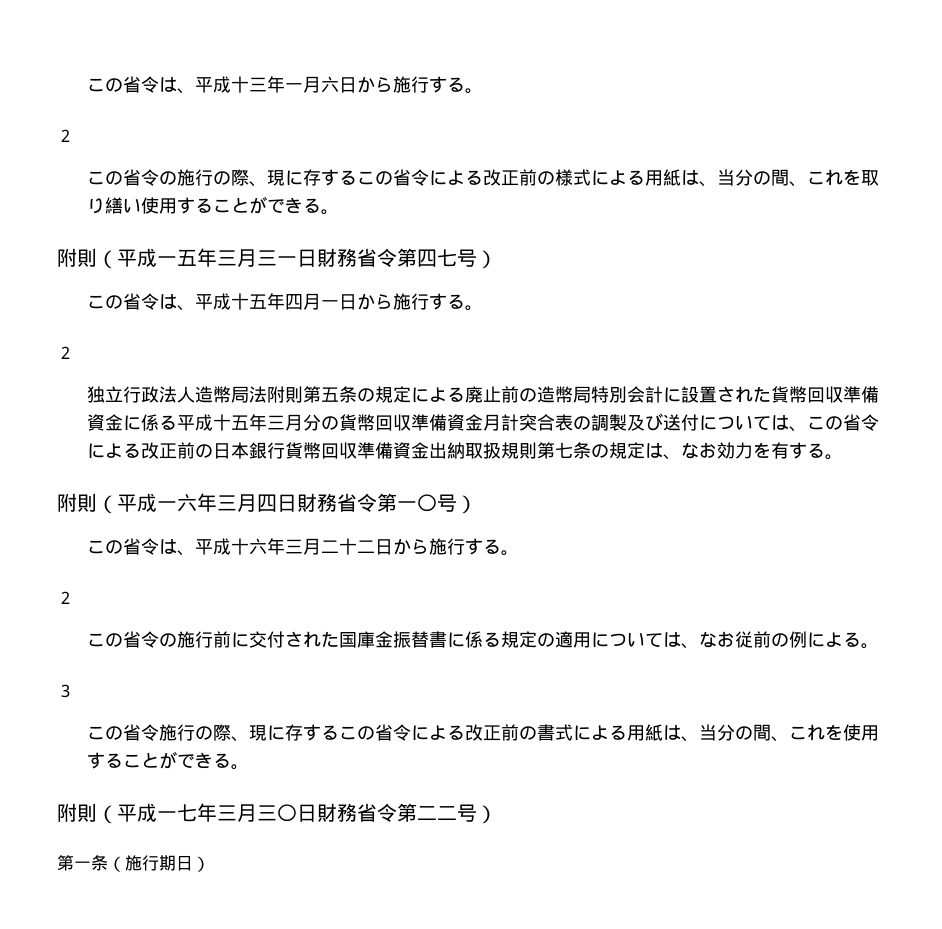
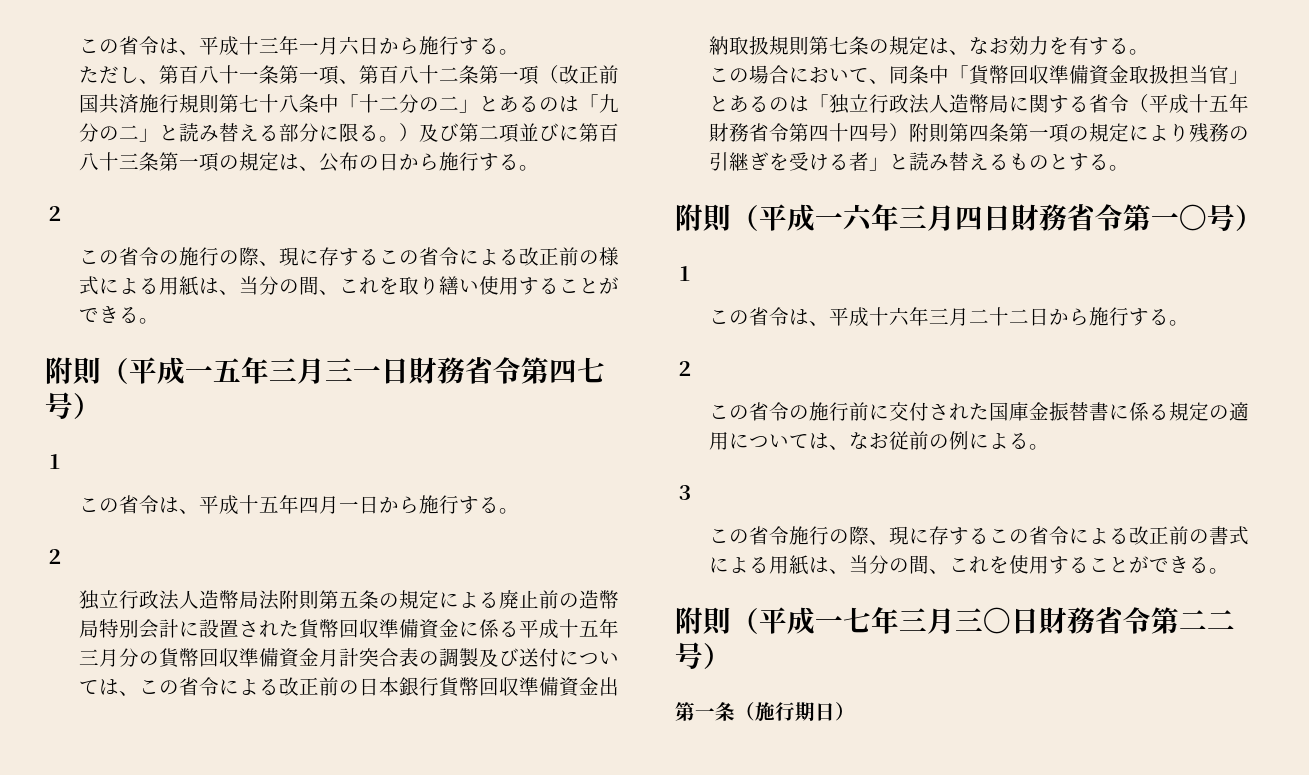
+ ただし、第百八十一条第一項、第百八十二条第一項（改正前国共済施行規則第七十八条中「十二分の二」とあるのは「九分の二」と読み替える部分に限る。）及び第二項並びに第百八十三条第一項の規定は、公布の日から施行する。
  附則（平成一五年三月三一日財務省令第四七号）
+ １
+ この場合において、同条中「貨幣回収準備資金取扱担当官」とあるのは「独立行政法人造幣局に関する省令（平成十五年財務省令第四十四号）附則第四条第一項の規定により残務の引継ぎを受ける者」と読み替えるものとする。
  附則（平成一六年三月四日財務省令第一〇号）
+ １

